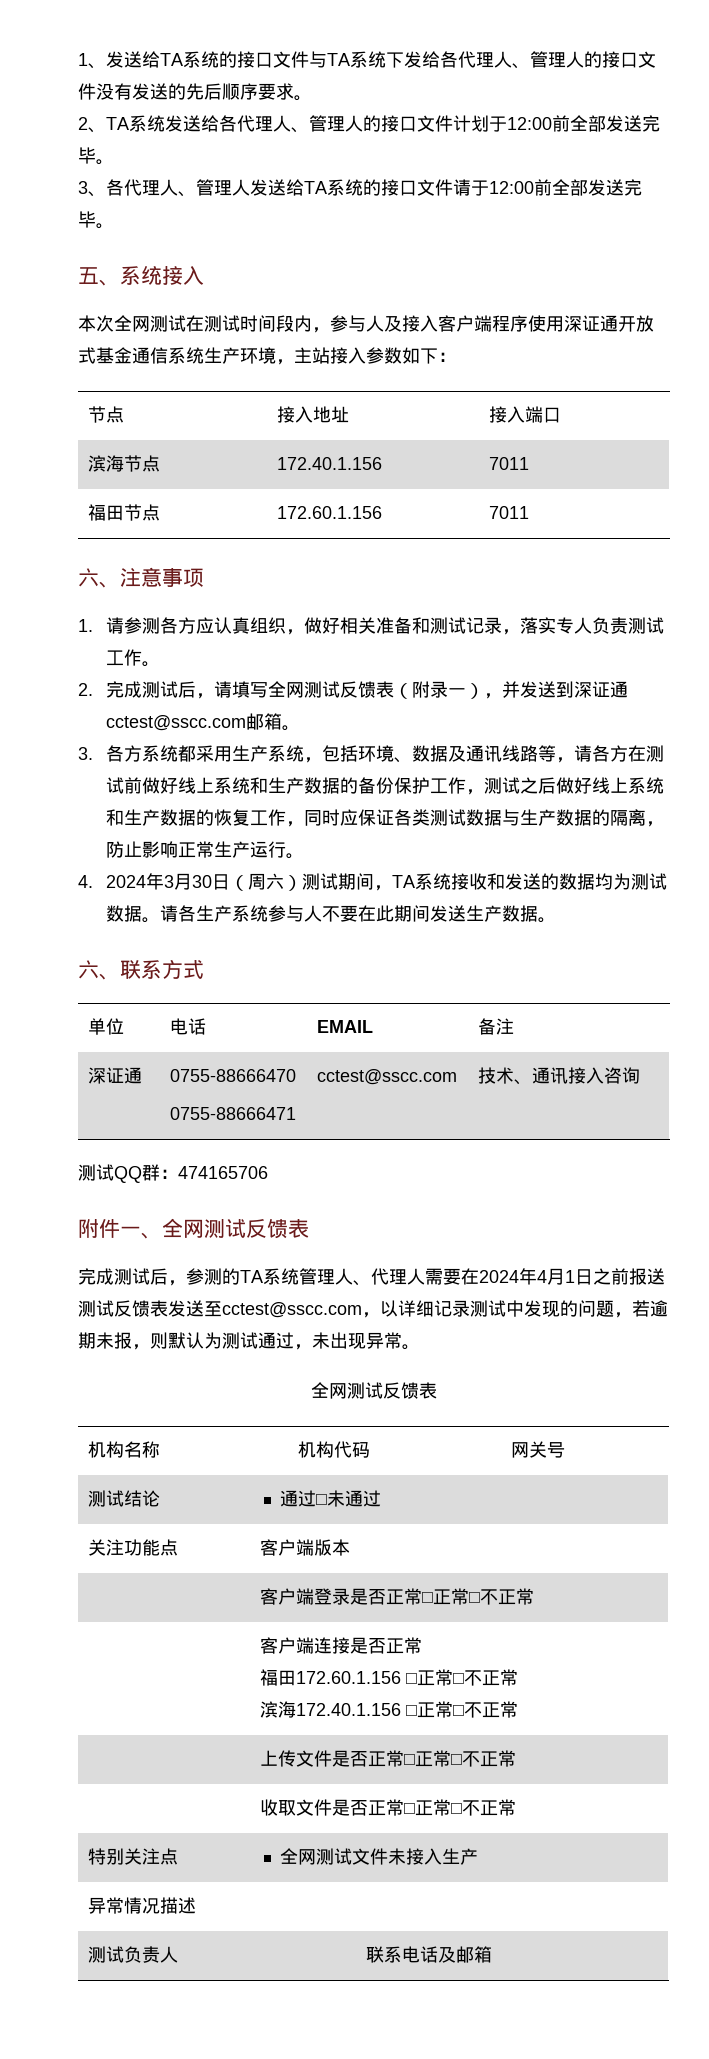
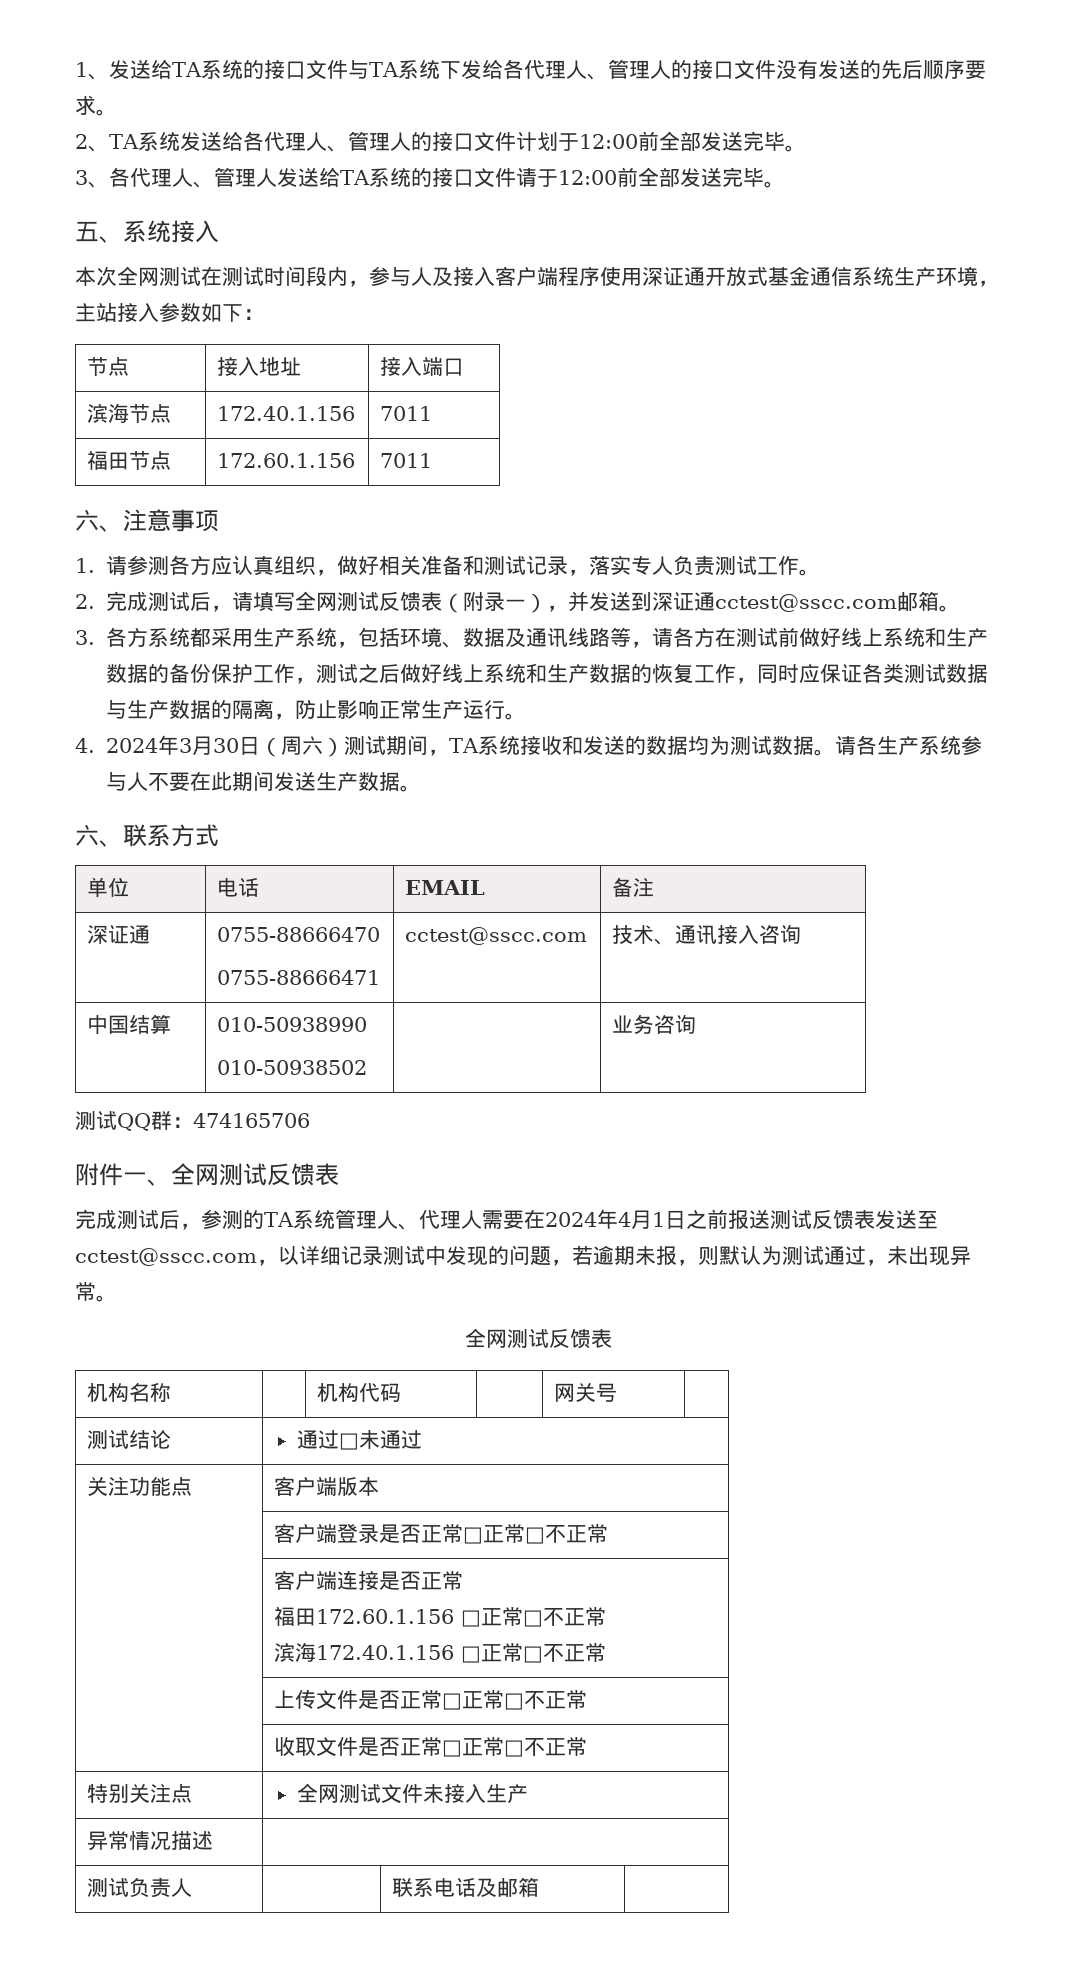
+ 中国结算 | 010-50938990
+ 010-50938502 | | 业务咨询

